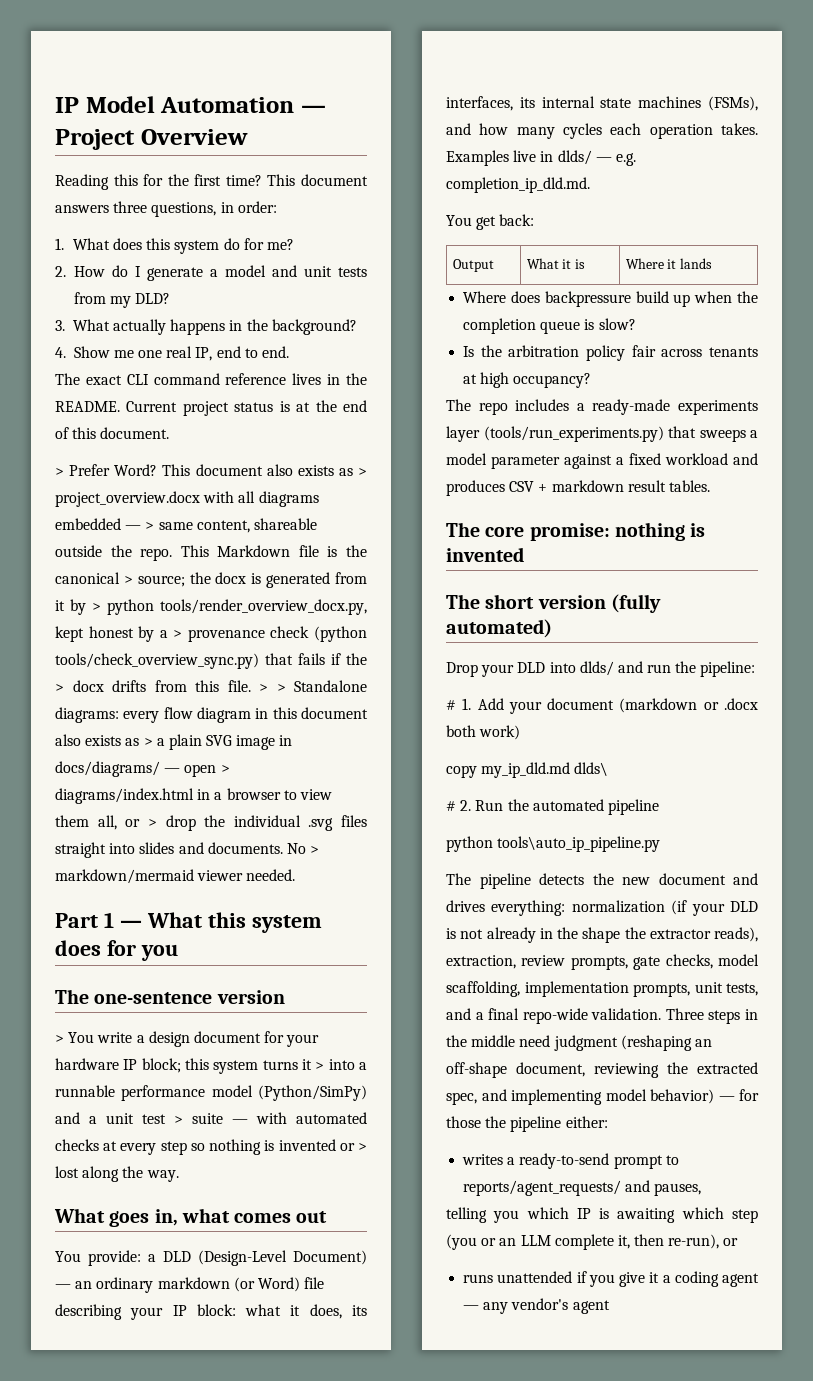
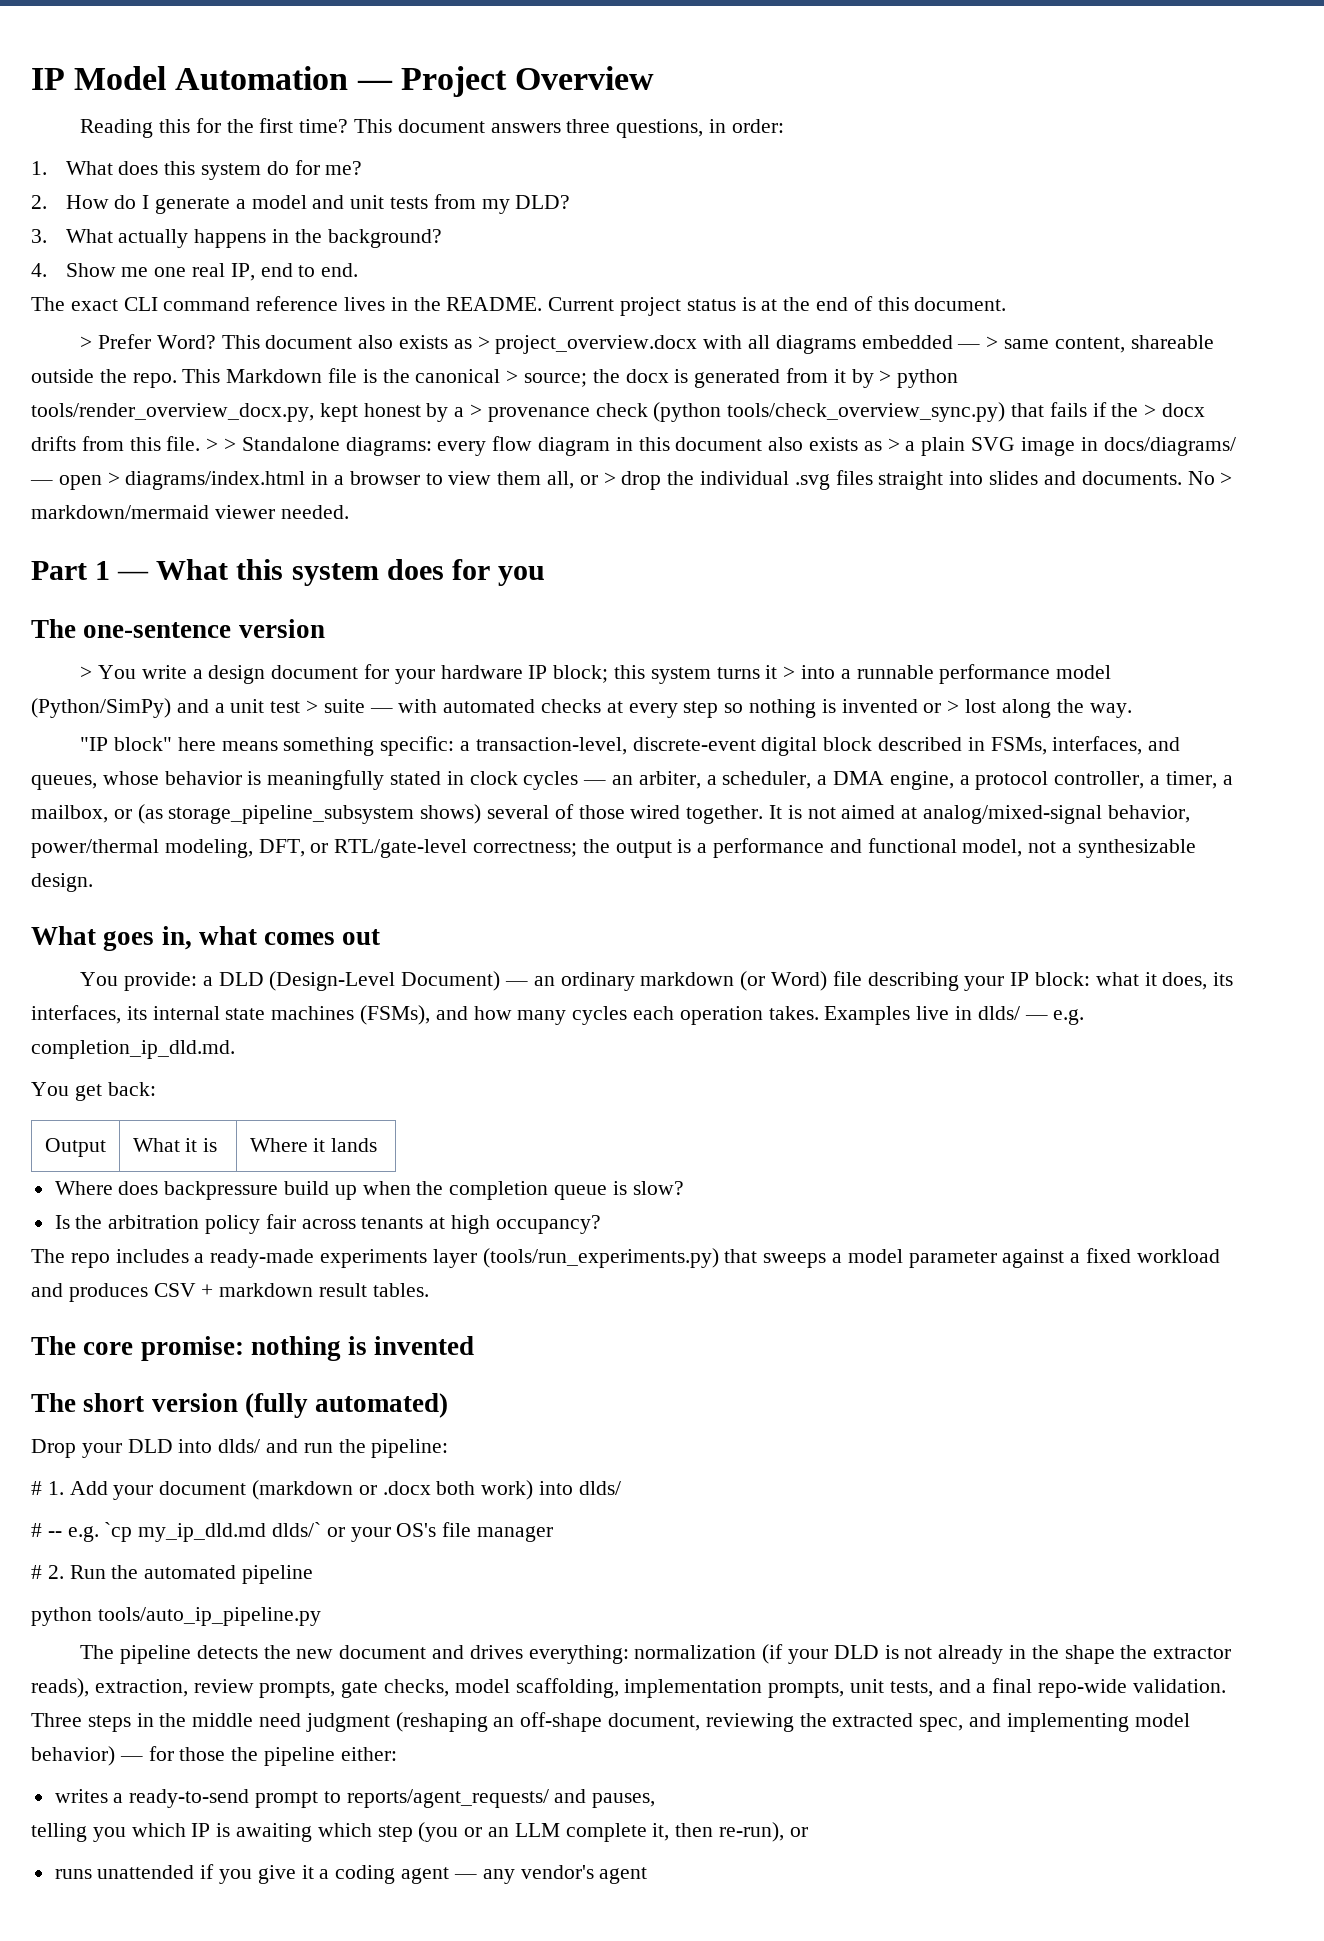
+ "IP block" here means something specific: a transaction-level, discrete-event digital block described in FSMs, interfaces, and queues, whose behavior is meaningfully stated in clock cycles — an arbiter, a scheduler, a DMA engine, a protocol controller, a timer, a mailbox, or (as storage_pipeline_subsystem shows) several of those wired together. It is not aimed at analog/mixed-signal behavior, power/thermal modeling, DFT, or RTL/gate-level correctness; the output is a performance and functional model, not a synthesizable design.
- # 1. Add your document (markdown or .docx both work)
- copy my_ip_dld.md dlds\
+ # 1. Add your document (markdown or .docx both work) into dlds/
+ # -- e.g. `cp my_ip_dld.md dlds/` or your OS's file manager
- python tools\auto_ip_pipeline.py
+ python tools/auto_ip_pipeline.py

